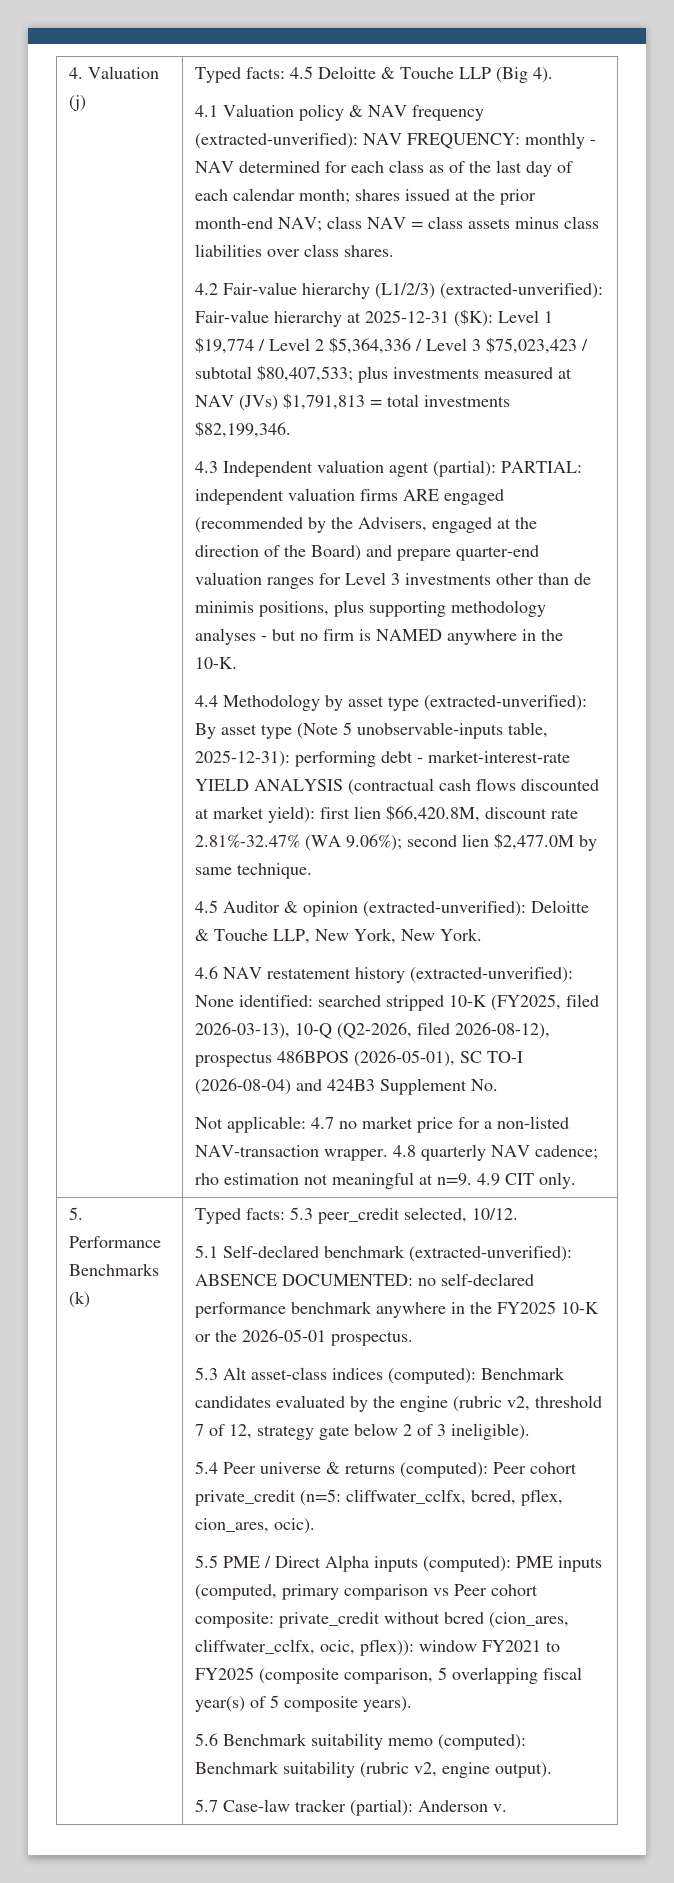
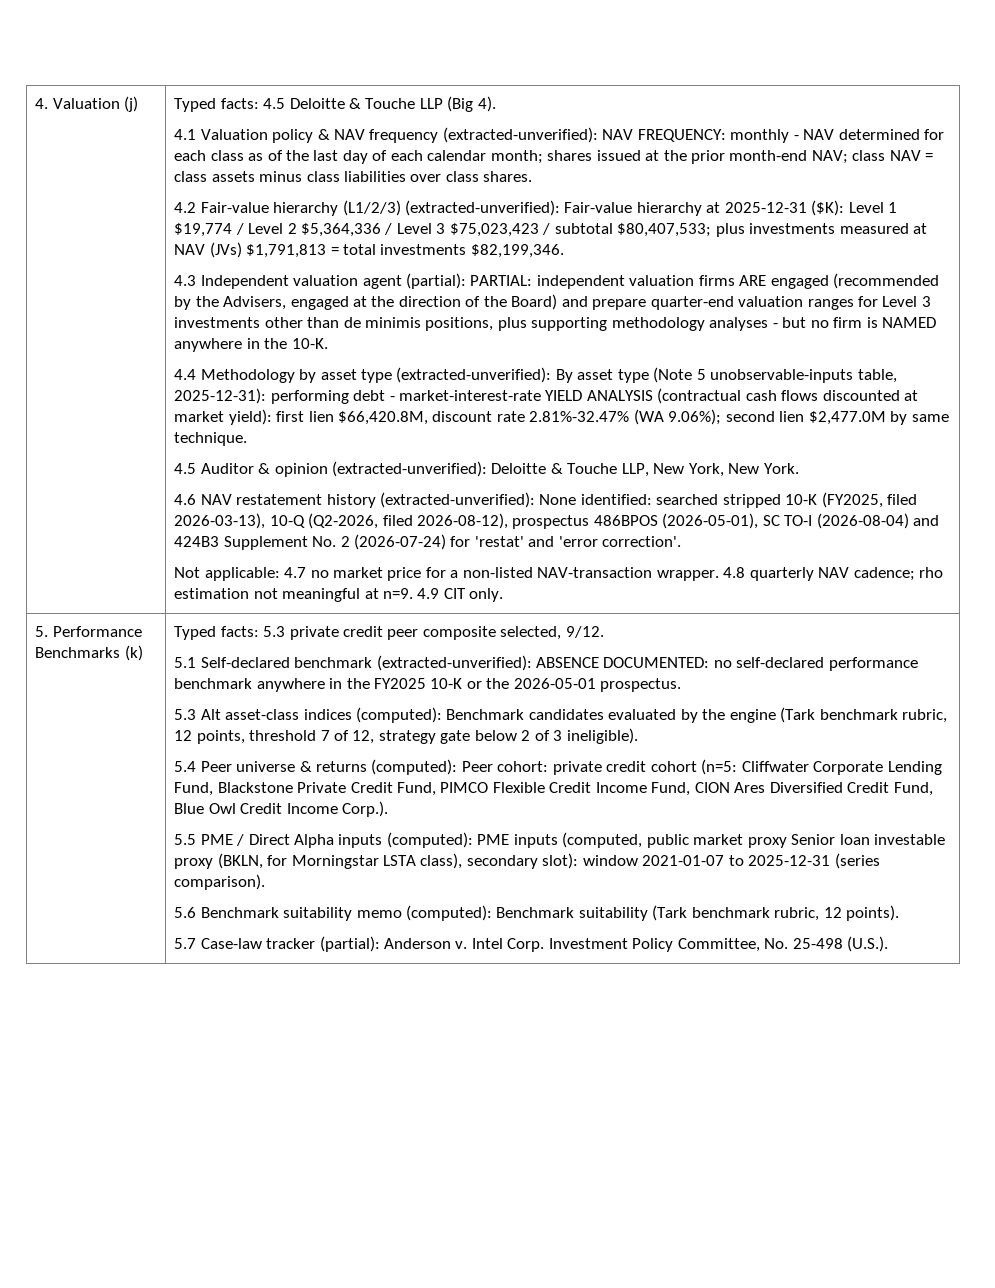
- 4.6 NAV restatement history (extracted-unverified): None identified: searched stripped 10-K (FY2025, filed 2026-03-13), 10-Q (Q2-2026, filed 2026-08-12), prospectus 486BPOS (2026-05-01), SC TO-I (2026-08-04) and 424B3 Supplement No.
+ 4.6 NAV restatement history (extracted-unverified): None identified: searched stripped 10-K (FY2025, filed 2026-03-13), 10-Q (Q2-2026, filed 2026-08-12), prospectus 486BPOS (2026-05-01), SC TO-I (2026-08-04) and 424B3 Supplement No. 2 (2026-07-24) for 'restat' and 'error correction'.
- Typed facts: 5.3 peer_credit selected, 10/12.
+ Typed facts: 5.3 private credit peer composite selected, 9/12.
- 5.3 Alt asset-class indices (computed): Benchmark candidates evaluated by the engine (rubric v2, threshold 7 of 12, strategy gate below 2 of 3 ineligible).
+ 5.3 Alt asset-class indices (computed): Benchmark candidates evaluated by the engine (Tark benchmark rubric, 12 points, threshold 7 of 12, strategy gate below 2 of 3 ineligible).
- 5.4 Peer universe & returns (computed): Peer cohort private_credit (n=5: cliffwater_cclfx, bcred, pflex, cion_ares, ocic).
+ 5.4 Peer universe & returns (computed): Peer cohort: private credit cohort (n=5: Cliffwater Corporate Lending Fund, Blackstone Private Credit Fund, PIMCO Flexible Credit Income Fund, CION Ares Diversified Credit Fund, Blue Owl Credit Income Corp.).
- 5.5 PME / Direct Alpha inputs (computed): PME inputs (computed, primary comparison vs Peer cohort composite: private_credit without bcred (cion_ares, cliffwater_cclfx, ocic, pflex)): window FY2021 to FY2025 (composite comparison, 5 overlapping fiscal year(s) of 5 composite years).
+ 5.5 PME / Direct Alpha inputs (computed): PME inputs (computed, public market proxy Senior loan investable proxy (BKLN, for Morningstar LSTA class), secondary slot): window 2021-01-07 to 2025-12-31 (series comparison).
- 5.6 Benchmark suitability memo (computed): Benchmark suitability (rubric v2, engine output).
+ 5.6 Benchmark suitability memo (computed): Benchmark suitability (Tark benchmark rubric, 12 points).
+ Intel Corp. Investment Policy Committee, No. 25-498 (U.S.).

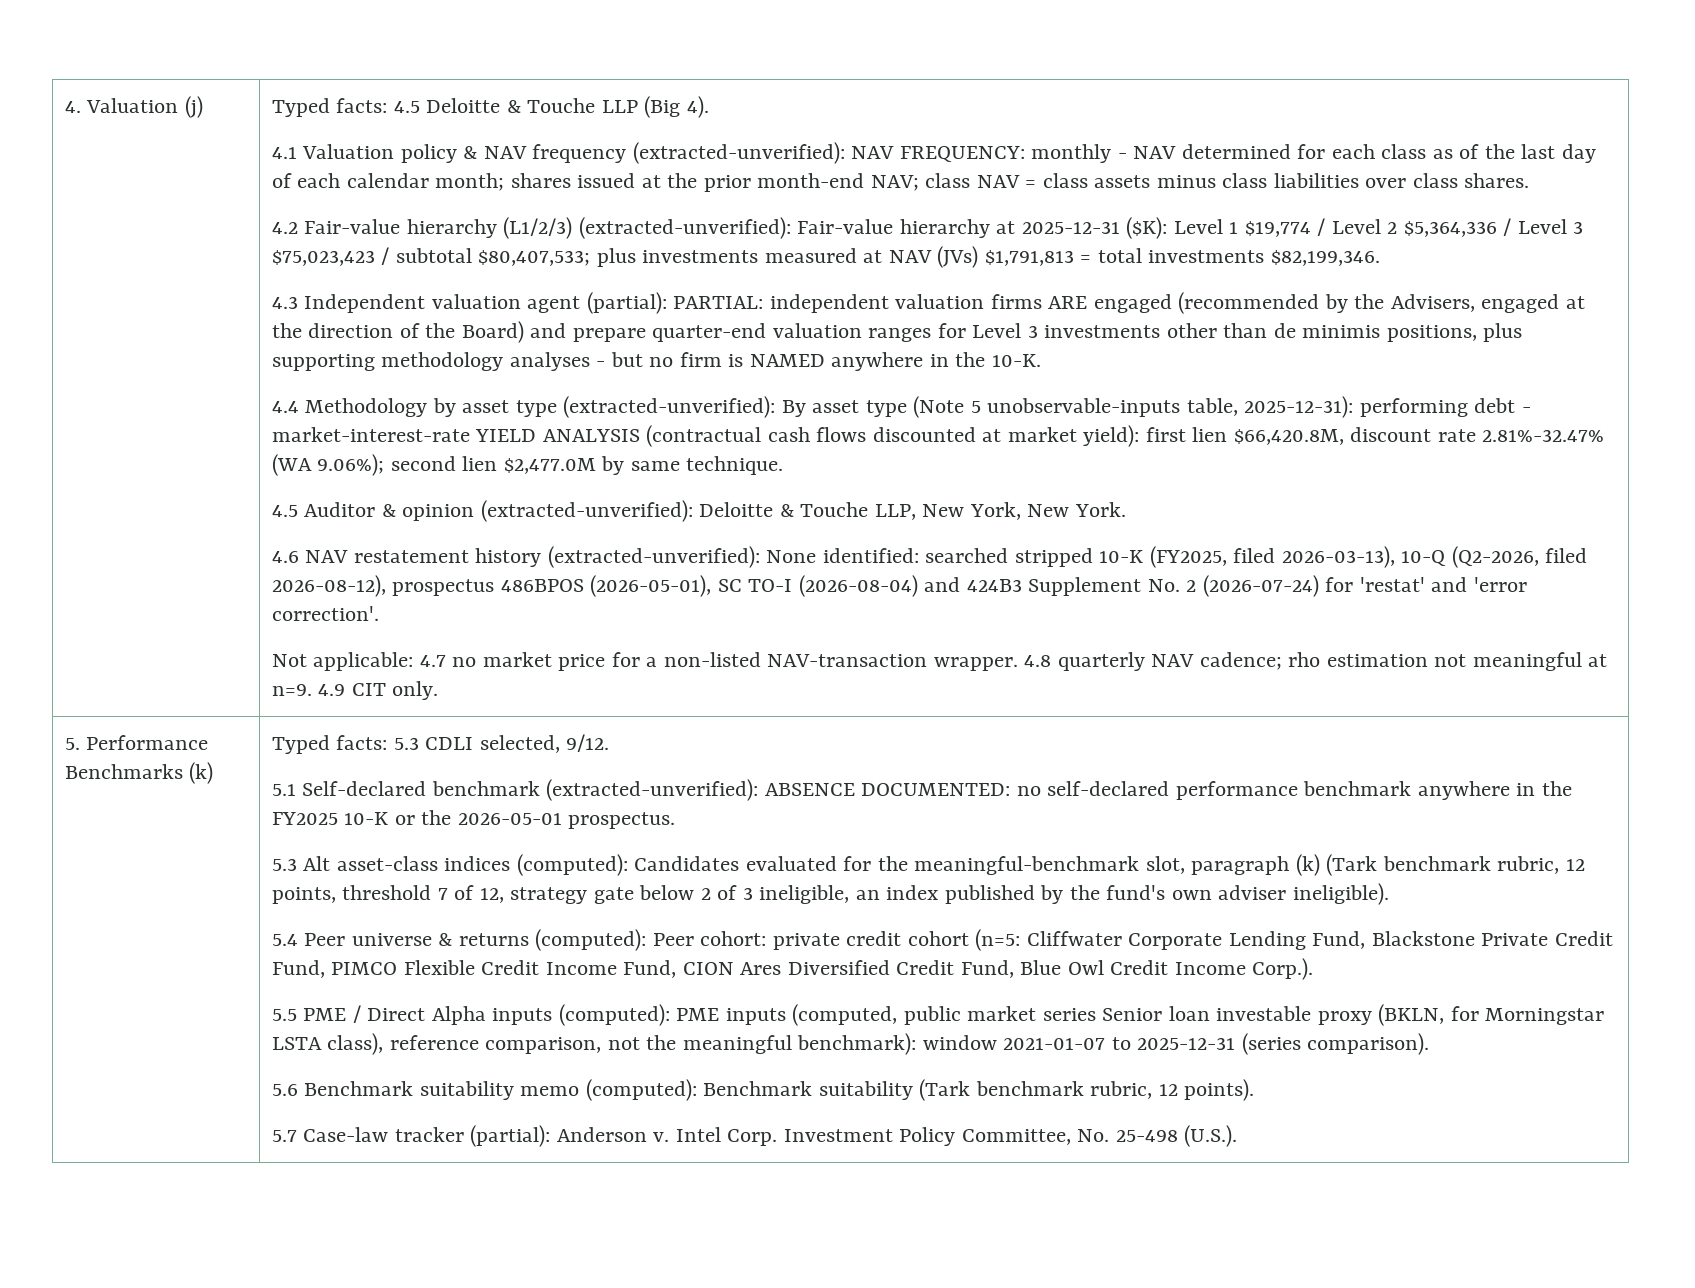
- Typed facts: 5.3 private credit peer composite selected, 9/12.
+ Typed facts: 5.3 CDLI selected, 9/12.
- 5.3 Alt asset-class indices (computed): Benchmark candidates evaluated by the engine (Tark benchmark rubric, 12 points, threshold 7 of 12, strategy gate below 2 of 3 ineligible).
+ 5.3 Alt asset-class indices (computed): Candidates evaluated for the meaningful-benchmark slot, paragraph (k) (Tark benchmark rubric, 12 points, threshold 7 of 12, strategy gate below 2 of 3 ineligible, an index published by the fund's own adviser ineligible).
- 5.5 PME / Direct Alpha inputs (computed): PME inputs (computed, public market proxy Senior loan investable proxy (BKLN, for Morningstar LSTA class), secondary slot): window 2021-01-07 to 2025-12-31 (series comparison).
+ 5.5 PME / Direct Alpha inputs (computed): PME inputs (computed, public market series Senior loan investable proxy (BKLN, for Morningstar LSTA class), reference comparison, not the meaningful benchmark): window 2021-01-07 to 2025-12-31 (series comparison).

